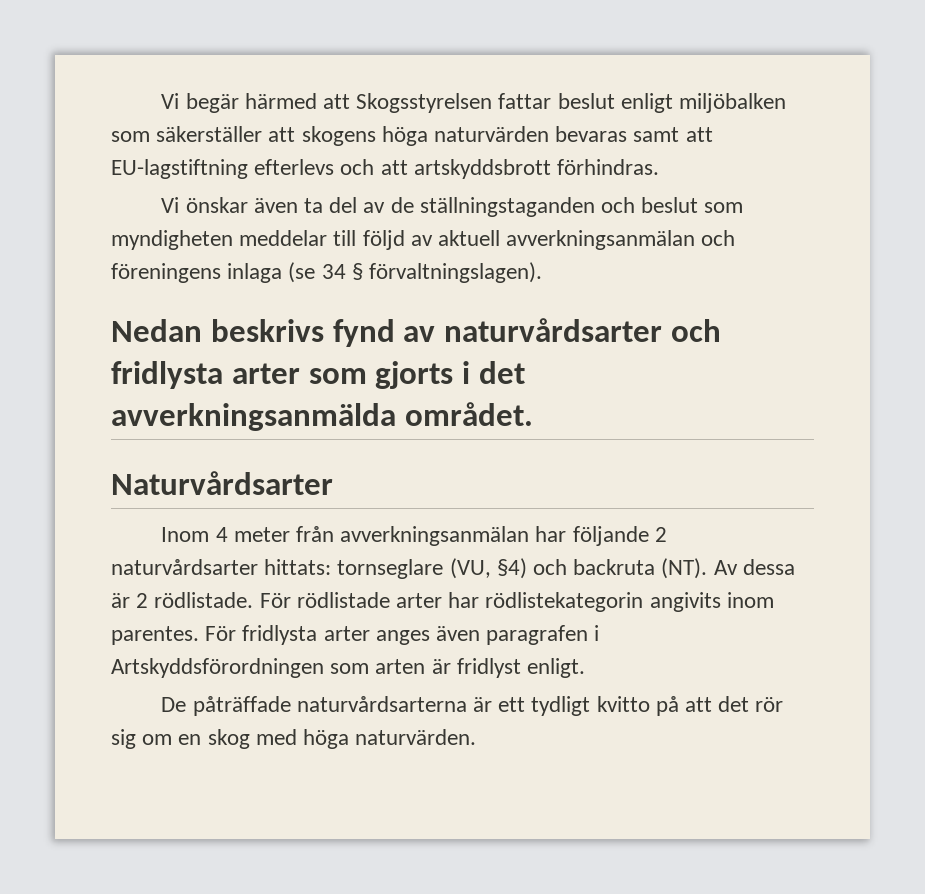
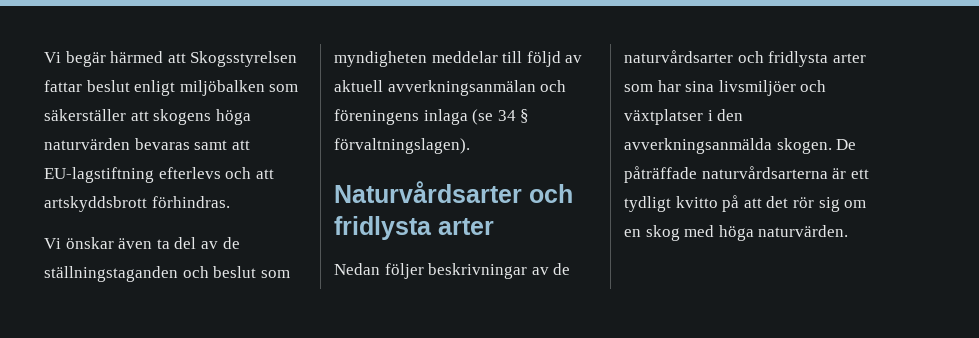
- Nedan beskrivs fynd av naturvårdsarter och fridlysta arter som gjorts i det avverkningsanmälda området.
- Naturvårdsarter
- Inom 4 meter från avverkningsanmälan har följande 2 naturvårdsarter hittats: tornseglare (VU, §4) och backruta (NT). Av dessa är 2 rödlistade. För rödlistade arter har rödlistekategorin angivits inom parentes. För fridlysta arter anges även paragrafen i Artskyddsförordningen som arten är fridlyst enligt.
- De påträffade naturvårdsarterna är ett tydligt kvitto på att det rör sig om en skog med höga naturvärden.
+ Naturvårdsarter och fridlysta arter
+ Nedan följer beskrivningar av de naturvårdsarter och fridlysta arter som har sina livsmiljöer och växtplatser i den avverkningsanmälda skogen. De påträffade naturvårdsarterna är ett tydligt kvitto på att det rör sig om en skog med höga naturvärden.

